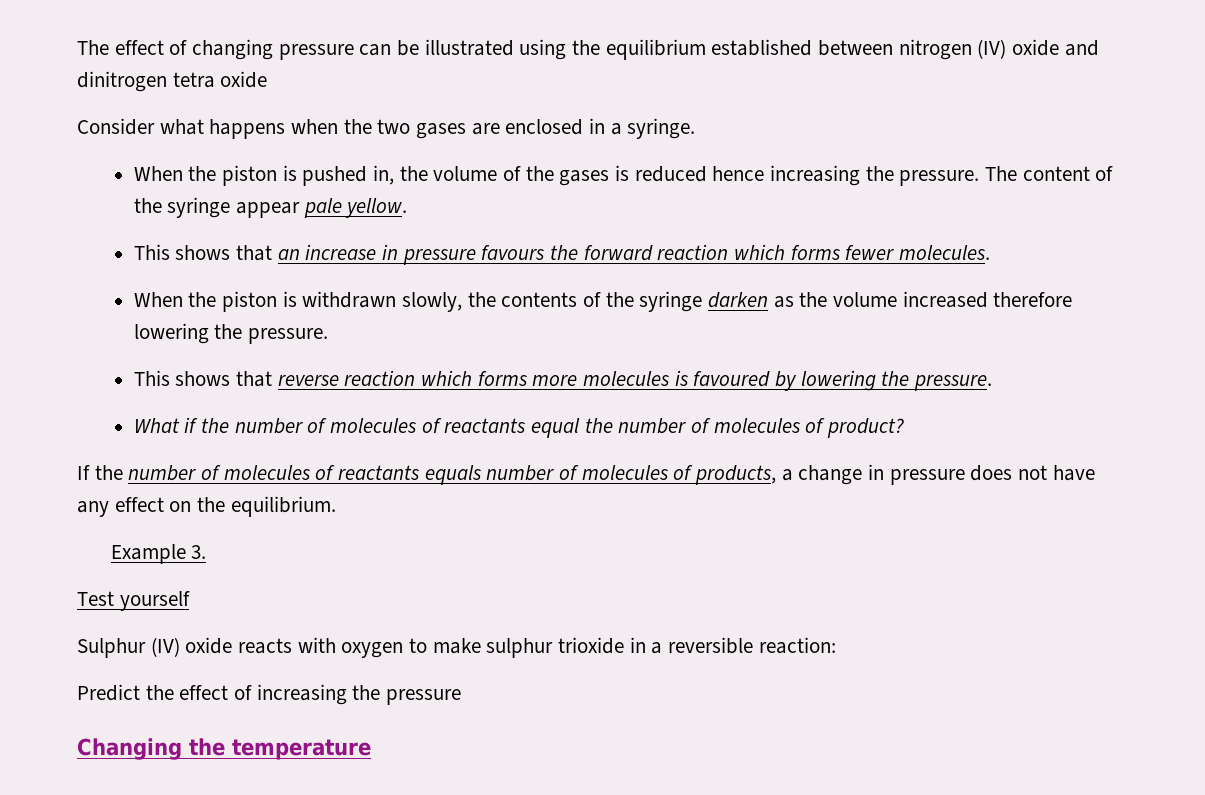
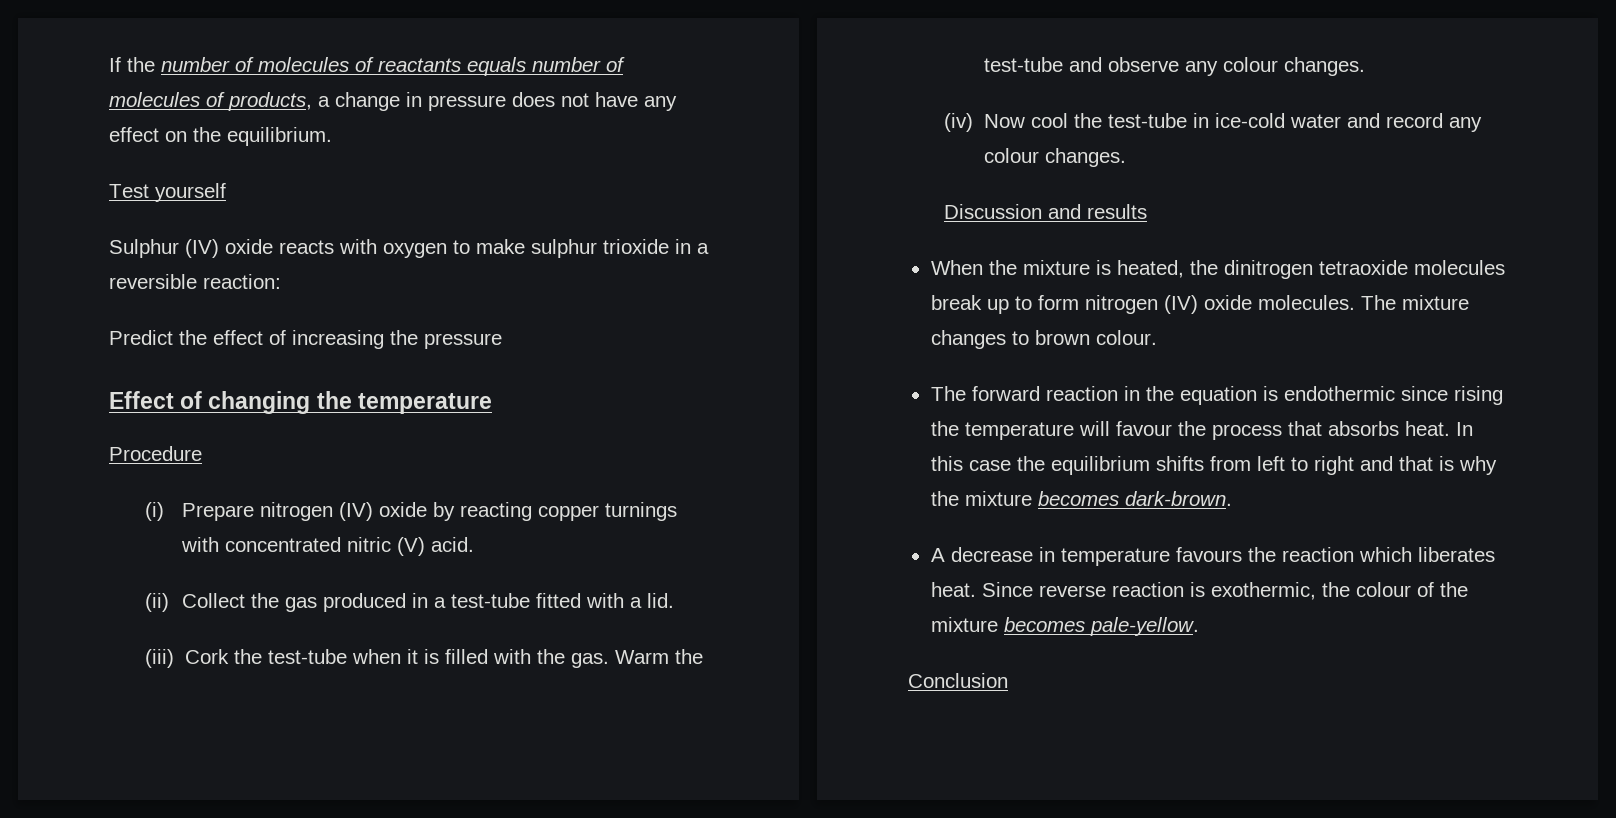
- The effect of changing pressure can be illustrated using the equilibrium established between nitrogen (IV) oxide and dinitrogen tetra oxide
- Consider what happens when the two gases are enclosed in a syringe.
- When the piston is pushed in, the volume of the gases is reduced hence increasing the pressure. The content of the syringe appear pale yellow.
- This shows that an increase in pressure favours the forward reaction which forms fewer molecules.
- When the piston is withdrawn slowly, the contents of the syringe darken as the volume increased therefore lowering the pressure.
- This shows that reverse reaction which forms more molecules is favoured by lowering the pressure.
- What if the number of molecules of reactants equal the number of molecules of product?
- Example 3.
- Changing the temperature
+ Effect of changing the temperature
+ Procedure
+ (i) Prepare nitrogen (IV) oxide by reacting copper turnings with concentrated nitric (V) acid.
+ (ii) Collect the gas produced in a test-tube fitted with a lid.
+ (iii) Cork the test-tube when it is filled with the gas. Warm the test-tube and observe any colour changes.
+ (iv) Now cool the test-tube in ice-cold water and record any colour changes.
+ Discussion and results
+ When the mixture is heated, the dinitrogen tetraoxide molecules break up to form nitrogen (IV) oxide molecules. The mixture changes to brown colour.
+ The forward reaction in the equation is endothermic since rising the temperature will favour the process that absorbs heat. In this case the equilibrium shifts from left to right and that is why the mixture becomes dark-brown.
+ A decrease in temperature favours the reaction which liberates heat. Since reverse reaction is exothermic, the colour of the mixture becomes pale-yellow.
+ Conclusion

